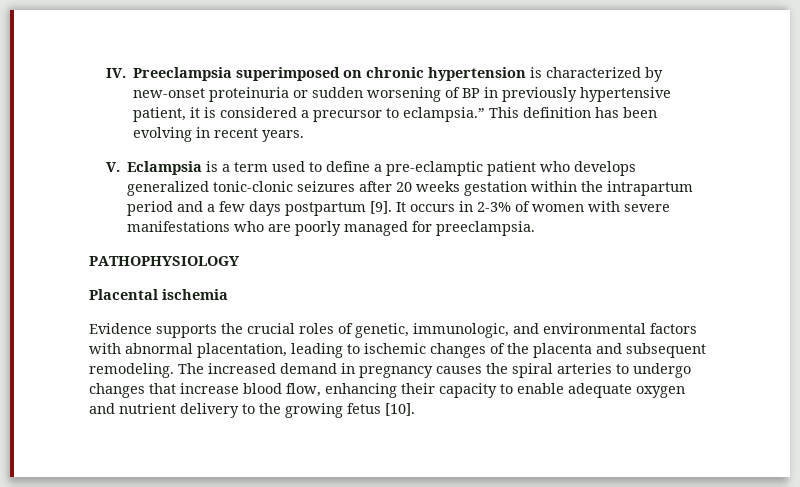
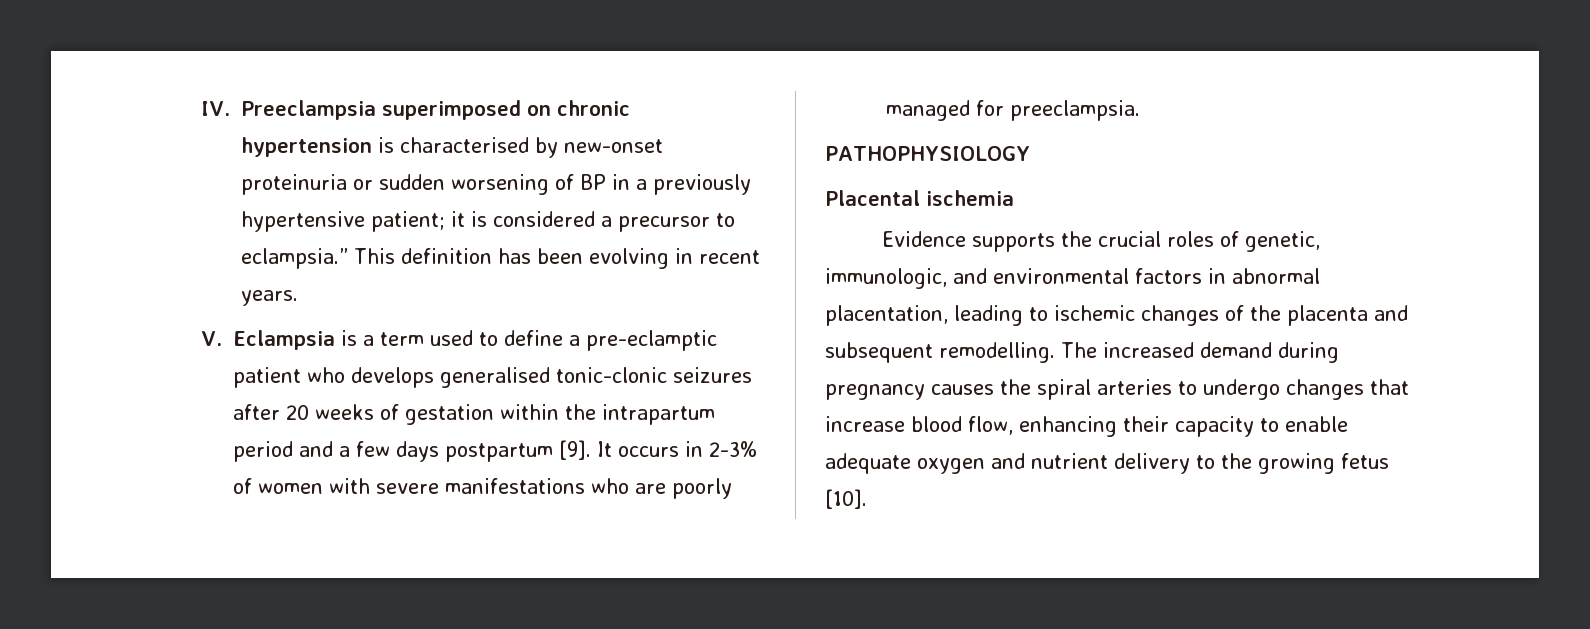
- IV. Preeclampsia superimposed on chronic hypertension is characterized by new-onset proteinuria or sudden worsening of BP in previously hypertensive patient, it is considered a precursor to eclampsia.”
+ IV. Preeclampsia superimposed on chronic hypertension is characterised by new-onset proteinuria or sudden worsening of BP in a previously hypertensive patient; it is considered a precursor to eclampsia.”
- V. Eclampsia is a term used to define a pre-eclamptic patient who develops generalized tonic-clonic seizures after 20 weeks gestation within the intrapartum period and a few days postpartum [9].
+ V. Eclampsia is a term used to define a pre-eclamptic patient who develops generalised tonic-clonic seizures after 20 weeks of gestation within the intrapartum period and a few days postpartum [9].
- Evidence supports the crucial roles of genetic, immunologic, and environmental factors with abnormal placentation, leading to ischemic changes of the placenta and subsequent remodeling.
+ Evidence supports the crucial roles of genetic, immunologic, and environmental factors in abnormal placentation, leading to ischemic changes of the placenta and subsequent remodelling.
- The increased demand in pregnancy causes the spiral arteries to undergo changes that increase blood flow, enhancing their capacity to enable adequate oxygen and nutrient delivery to the growing fetus [10].
+ The increased demand during pregnancy causes the spiral arteries to undergo changes that increase blood flow, enhancing their capacity to enable adequate oxygen and nutrient delivery to the growing fetus [10].

